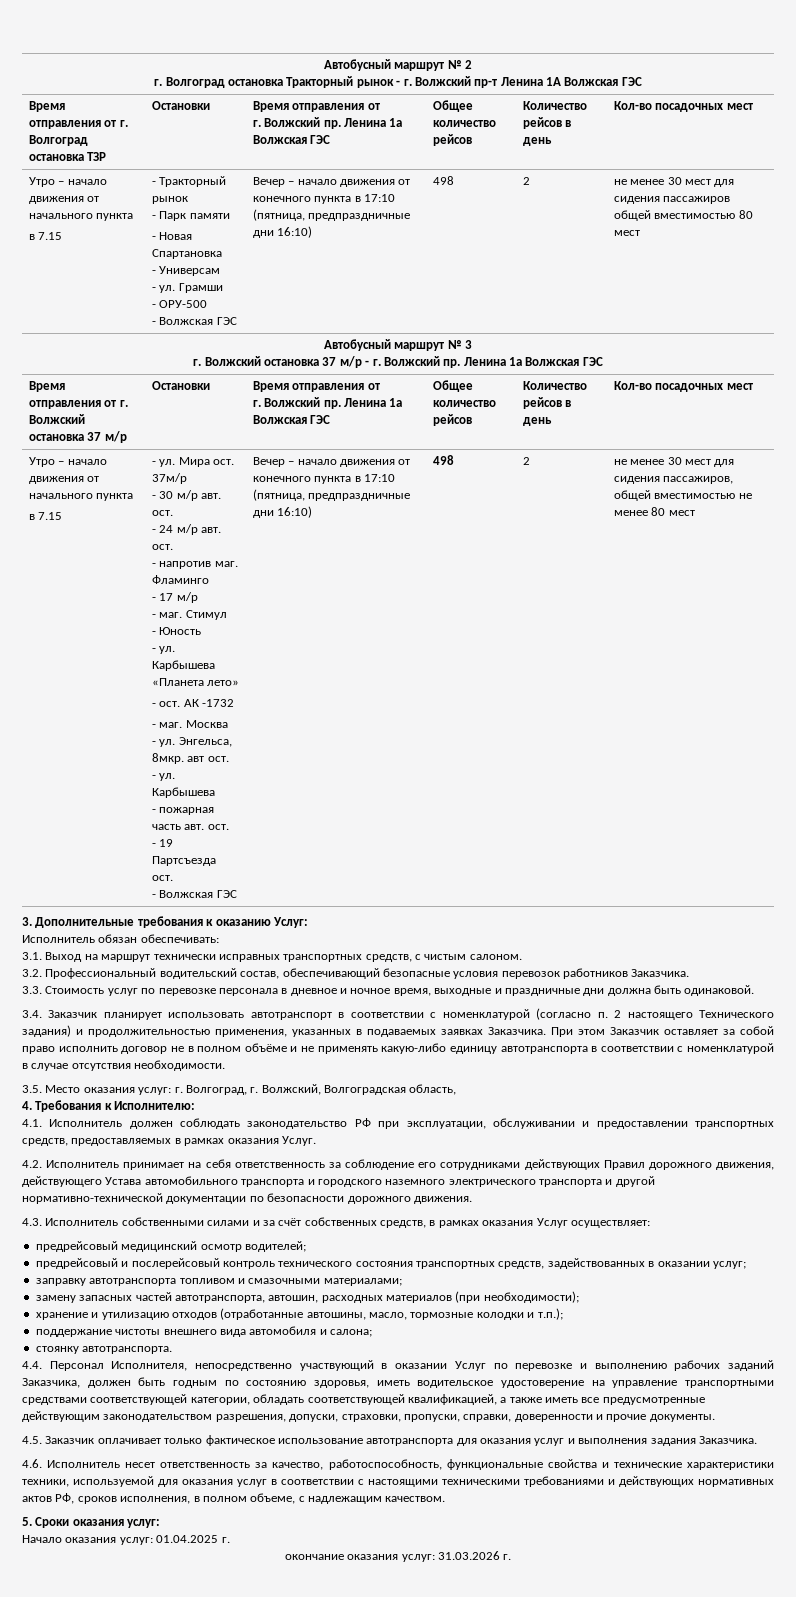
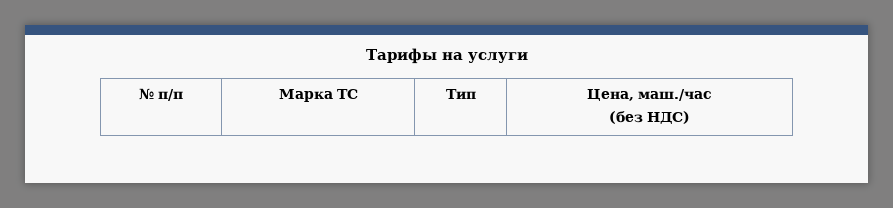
- Автобусный маршрут № 2
- г. Волгоград остановка Тракторный рынок - г. Волжский пр-т Ленина 1А Волжская ГЭС
- Время отправления от г. Волгоград остановка ТЗР | Остановки | Время отправления от
- г. Волжский пр. Ленина 1а Волжская ГЭС | Общее количество рейсов | Количество рейсов в день | Кол-во посадочных мест
- Утро – начало движения от начального пункта
- в 7.15 | - Тракторный рынок
- - Парк памяти
- - Новая Спартановка
- - Универсам
- - ул. Грамши
- - ОРУ-500
- - Волжская ГЭС | Вечер – начало движения от конечного пункта в 17:10 (пятница, предпраздничные дни 16:10) | 498 | 2 | не менее 30 мест для сидения пассажиров общей вместимостью 80 мест
- Автобусный маршрут № 3
- г. Волжский остановка 37 м/р - г. Волжский пр. Ленина 1а Волжская ГЭС
- Время отправления от г. Волжский остановка 37 м/р | Остановки | Время отправления от
- г. Волжский пр. Ленина 1а Волжская ГЭС | Общее количество рейсов | Количество рейсов в день | Кол-во посадочных мест
- Утро – начало движения от начального пункта
- в 7.15 | - ул. Мира ост. 37м/р
- - 30 м/р авт. ост.
- - 24 м/р авт. ост.
- - напротив маг. Фламинго
- - 17 м/р
- - маг. Стимул
- - Юность
- - ул. Карбышева «Планета лето»
- - ост. АК -1732
- - маг. Москва
- - ул. Энгельса, 8мкр. авт ост.
- - ул. Карбышева
- - пожарная часть авт. ост.
- - 19 Партсъезда ост.
- - Волжская ГЭС | Вечер – начало движения от конечного пункта в 17:10 (пятница, предпраздничные дни 16:10) | 498 | 2 | не менее 30 мест для сидения пассажиров, общей вместимостью не менее 80 мест
- 3. Дополнительные требования к оказанию Услуг:
- Исполнитель обязан обеспечивать:
- 3.1. Выход на маршрут технически исправных транспортных средств, с чистым салоном.
- 3.2. Профессиональный водительский состав, обеспечивающий безопасные условия перевозок работников Заказчика.
- 3.3. Стоимость услуг по перевозке персонала в дневное и ночное время, выходные и праздничные дни должна быть одинаковой.
- 3.4. Заказчик планирует использовать автотранспорт в соответствии с номенклатурой (согласно п. 2 настоящего Технического задания) и продолжительностью применения, указанных в подаваемых заявках Заказчика. При этом Заказчик оставляет за собой право исполнить договор не в полном объёме и не применять какую-либо единицу автотранспорта в соответствии с номенклатурой в случае отсутствия необходимости.
- 3.5. Место оказания услуг: г. Волгоград, г. Волжский, Волгоградская область,
- 4. Требования к Исполнителю:
- 4.1. Исполнитель должен соблюдать законодательство РФ при эксплуатации, обслуживании и предоставлении транспортных средств, предоставляемых в рамках оказания Услуг.
- 4.2. Исполнитель принимает на себя ответственность за соблюдение его сотрудниками действующих Правил дорожного движения, действующего Устава автомобильного транспорта и городского наземного электрического транспорта и другой нормативно-технической документации по безопасности дорожного движения.
- 4.3. Исполнитель собственными силами и за счёт собственных средств, в рамках оказания Услуг осуществляет:
- предрейсовый медицинский осмотр водителей;
- предрейсовый и послерейсовый контроль технического состояния транспортных средств, задействованных в оказании услуг;
- заправку автотранспорта топливом и смазочными материалами;
- замену запасных частей автотранспорта, автошин, расходных материалов (при необходимости);
- хранение и утилизацию отходов (отработанные автошины, масло, тормозные колодки и т.п.);
- поддержание чистоты внешнего вида автомобиля и салона;
- стоянку автотранспорта.
- 4.4. Персонал Исполнителя, непосредственно участвующий в оказании Услуг по перевозке и выполнению рабочих заданий Заказчика, должен быть годным по состоянию здоровья, иметь водительское удостоверение на управление транспортными средствами соответствующей категории, обладать соответствующей квалификацией, а также иметь все предусмотренные действующим законодательством разрешения, допуски, страховки, пропуски, справки, доверенности и прочие документы.
- 4.5. Заказчик оплачивает только фактическое использование автотранспорта для оказания услуг и выполнения задания Заказчика.
- 4.6. Исполнитель несет ответственность за качество, работоспособность, функциональные свойства и технические характеристики техники, используемой для оказания услуг в соответствии с настоящими техническими требованиями и действующих нормативных актов РФ, сроков исполнения, в полном объеме, с надлежащим качеством.
- 5. Сроки оказания услуг:
- Начало оказания услуг: 01.04.2025 г.
- окончание оказания услуг: 31.03.2026 г.
+ Тарифы на услуги
+ № п/п | Марка ТС | Тип | Цена, маш./час
+ (без НДС)

